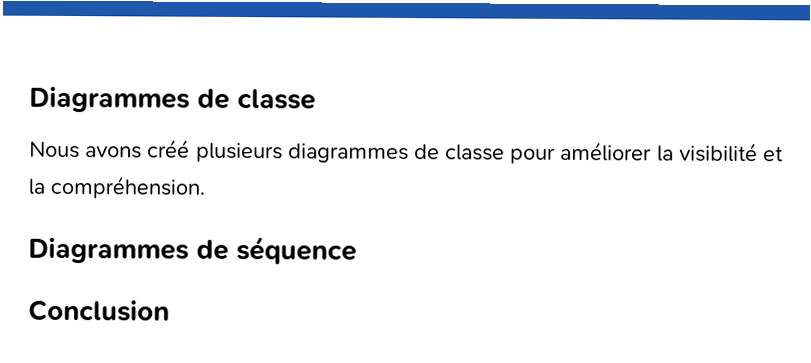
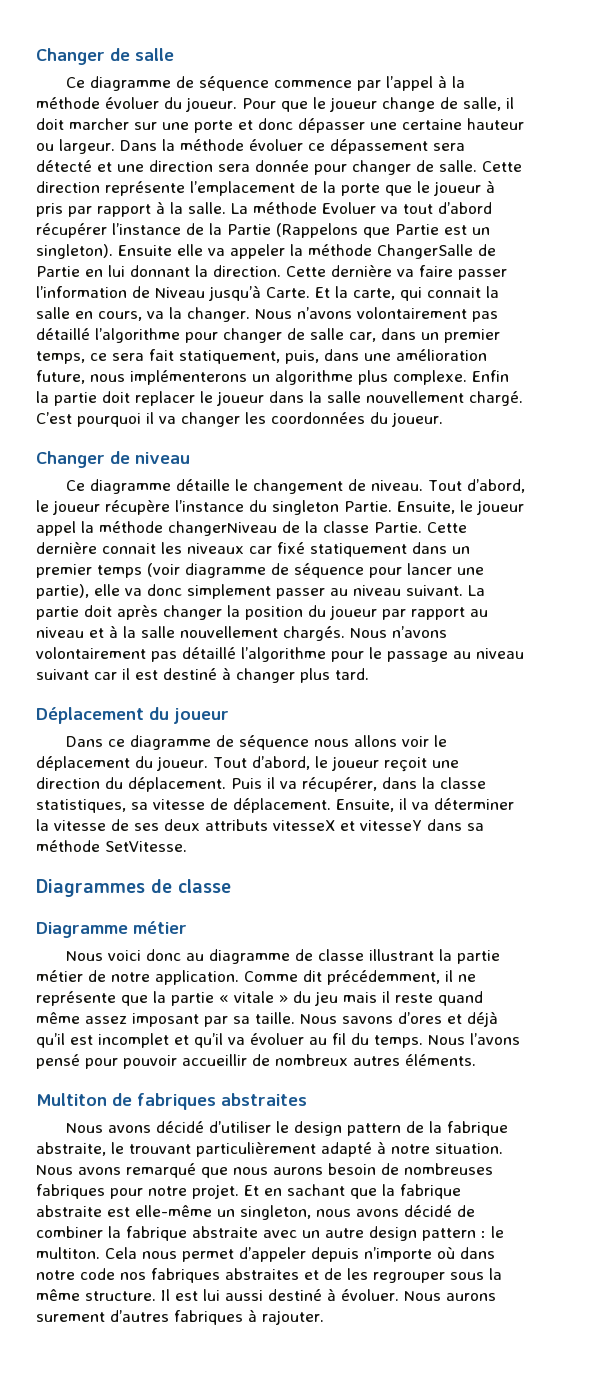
+ Changer de salle
+ Ce diagramme de séquence commence par l’appel à la méthode évoluer du joueur. Pour que le joueur change de salle, il doit marcher sur une porte et donc dépasser une certaine hauteur ou largeur. Dans la méthode évoluer ce dépassement sera détecté et une direction sera donnée pour changer de salle. Cette direction représente l’emplacement de la porte que le joueur à pris par rapport à la salle. La méthode Evoluer va tout d’abord récupérer l’instance de la Partie (Rappelons que Partie est un singleton). Ensuite elle va appeler la méthode ChangerSalle de Partie en lui donnant la direction. Cette dernière va faire passer l’information de Niveau jusqu’à Carte. Et la carte, qui connait la salle en cours, va la changer. Nous n’avons volontairement pas détaillé l’algorithme pour changer de salle car, dans un premier temps, ce sera fait statiquement, puis, dans une amélioration future, nous implémenterons un algorithme plus complexe. Enfin la partie doit replacer le joueur dans la salle nouvellement chargé. C’est pourquoi il va changer les coordonnées du joueur.
+ Changer de niveau
+ Ce diagramme détaille le changement de niveau. Tout d’abord, le joueur récupère l’instance du singleton Partie. Ensuite, le joueur appel la méthode changerNiveau de la classe Partie. Cette dernière connait les niveaux car fixé statiquement dans un premier temps (voir diagramme de séquence pour lancer une partie), elle va donc simplement passer au niveau suivant. La partie doit après changer la position du joueur par rapport au niveau et à la salle nouvellement chargés. Nous n’avons volontairement pas détaillé l’algorithme pour le passage au niveau suivant car il est destiné à changer plus tard.
+ Déplacement du joueur
+ Dans ce diagramme de séquence nous allons voir le déplacement du joueur. Tout d’abord, le joueur reçoit une direction du déplacement. Puis il va récupérer, dans la classe statistiques, sa vitesse de déplacement. Ensuite, il va déterminer la vitesse de ses deux attributs vitesseX et vitesseY dans sa méthode SetVitesse.
  Diagrammes de classe
- Nous avons créé plusieurs diagrammes de classe pour améliorer la visibilité et la compréhension.
- Diagrammes de séquence
- Conclusion
+ Diagramme métier
+ Nous voici donc au diagramme de classe illustrant la partie métier de notre application. Comme dit précédemment, il ne représente que la partie « vitale » du jeu mais il reste quand même assez imposant par sa taille. Nous savons d’ores et déjà qu’il est incomplet et qu’il va évoluer au fil du temps. Nous l’avons pensé pour pouvoir accueillir de nombreux autres éléments.
+ Multiton de fabriques abstraites
+ Nous avons décidé d’utiliser le design pattern de la fabrique abstraite, le trouvant particulièrement adapté à notre situation. Nous avons remarqué que nous aurons besoin de nombreuses fabriques pour notre projet. Et en sachant que la fabrique abstraite est elle-même un singleton, nous avons décidé de combiner la fabrique abstraite avec un autre design pattern : le multiton. Cela nous permet d’appeler depuis n’importe où dans notre code nos fabriques abstraites et de les regrouper sous la même structure. Il est lui aussi destiné à évoluer. Nous aurons surement d’autres fabriques à rajouter.

